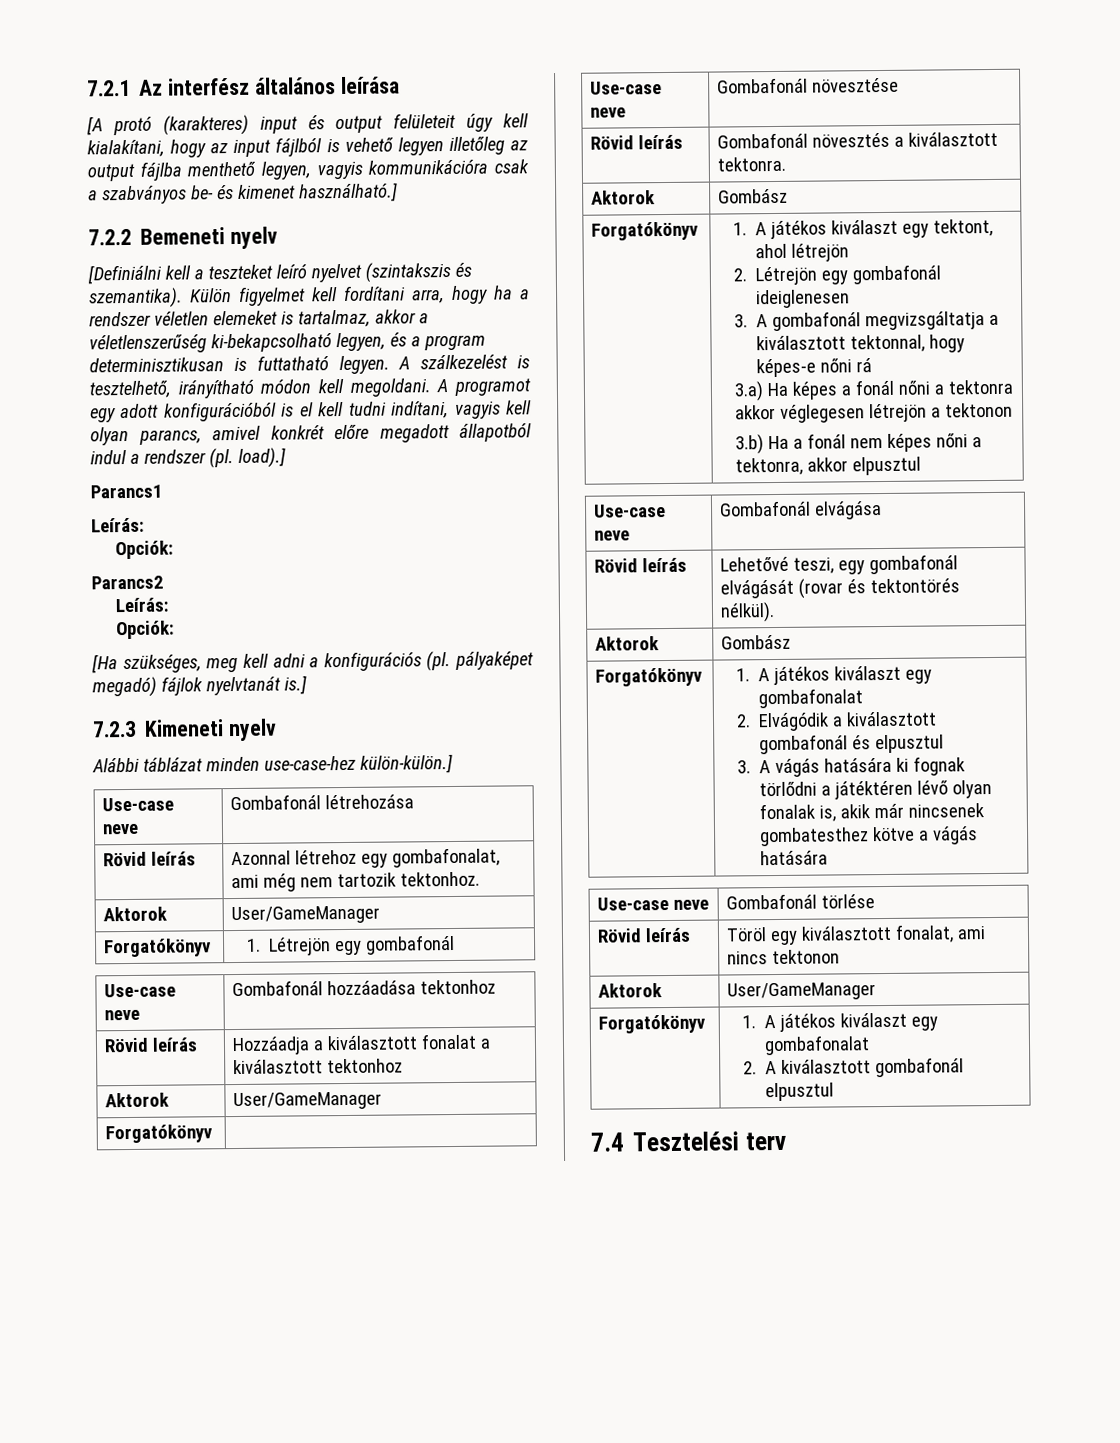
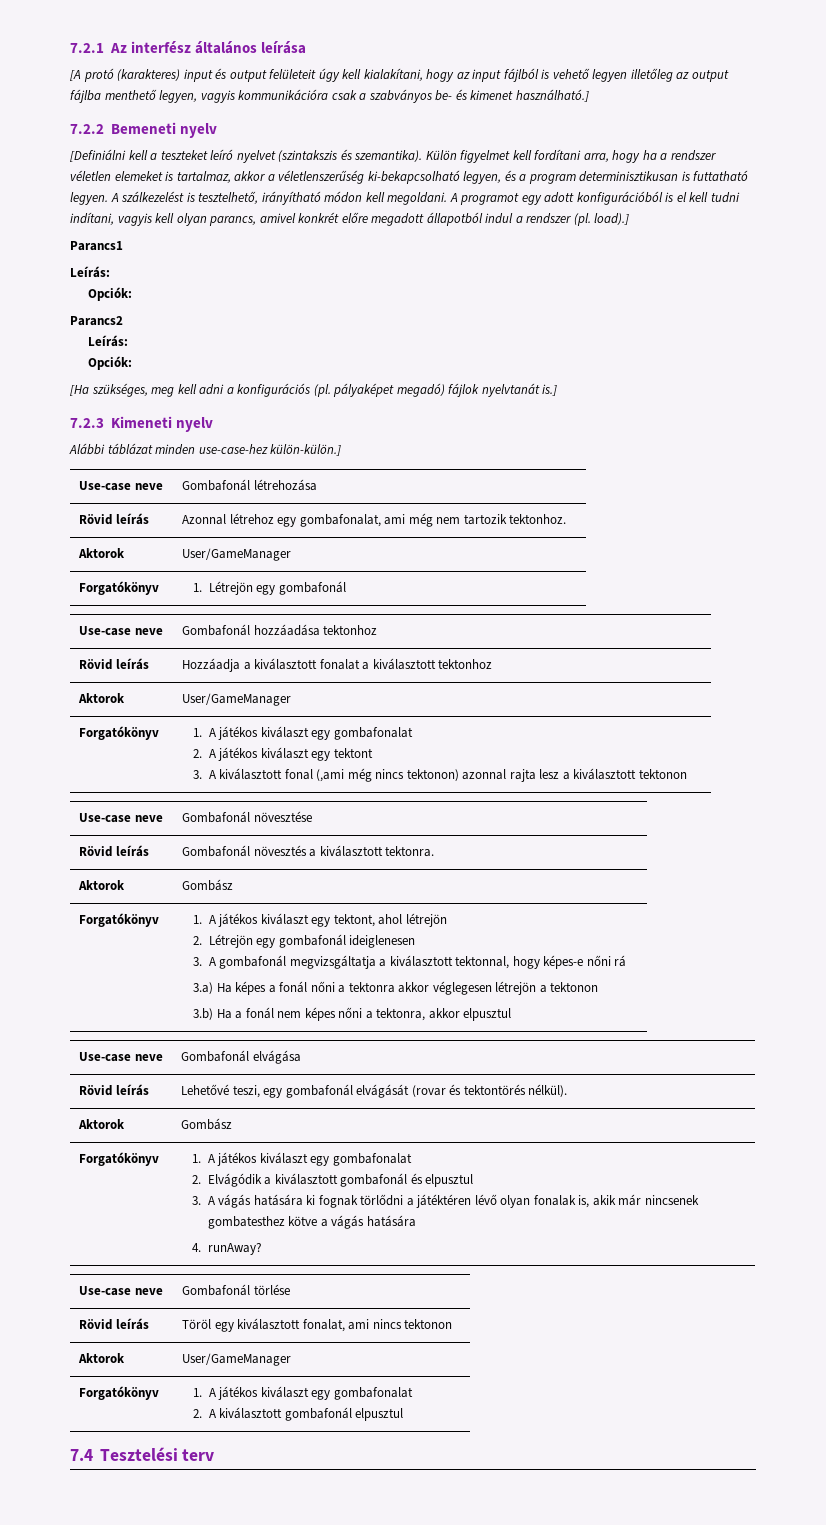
  Rövid leírás | Hozzáadja a kiválasztott fonalat a kiválasztott tektonhoz
  Aktorok | User/GameManager
- Forgatókönyv |
+ Forgatókönyv | 1. A játékos kiválaszt egy gombafonalat
+ 2. A játékos kiválaszt egy tektont
+ 3. A kiválasztott fonal (,ami még nincs tektonon) azonnal rajta lesz a kiválasztott tektonon
  Rövid leírás | Lehetővé teszi, egy gombafonál elvágását (rovar és tektontörés nélkül).
  Aktorok | Gombász
  Forgatókönyv | 1. A játékos kiválaszt egy gombafonalat
  2. Elvágódik a kiválasztott gombafonál és elpusztul
  3. A vágás hatására ki fognak törlődni a játéktéren lévő olyan fonalak is, akik már nincsenek gombatesthez kötve a vágás hatására
+ 4. runAway?

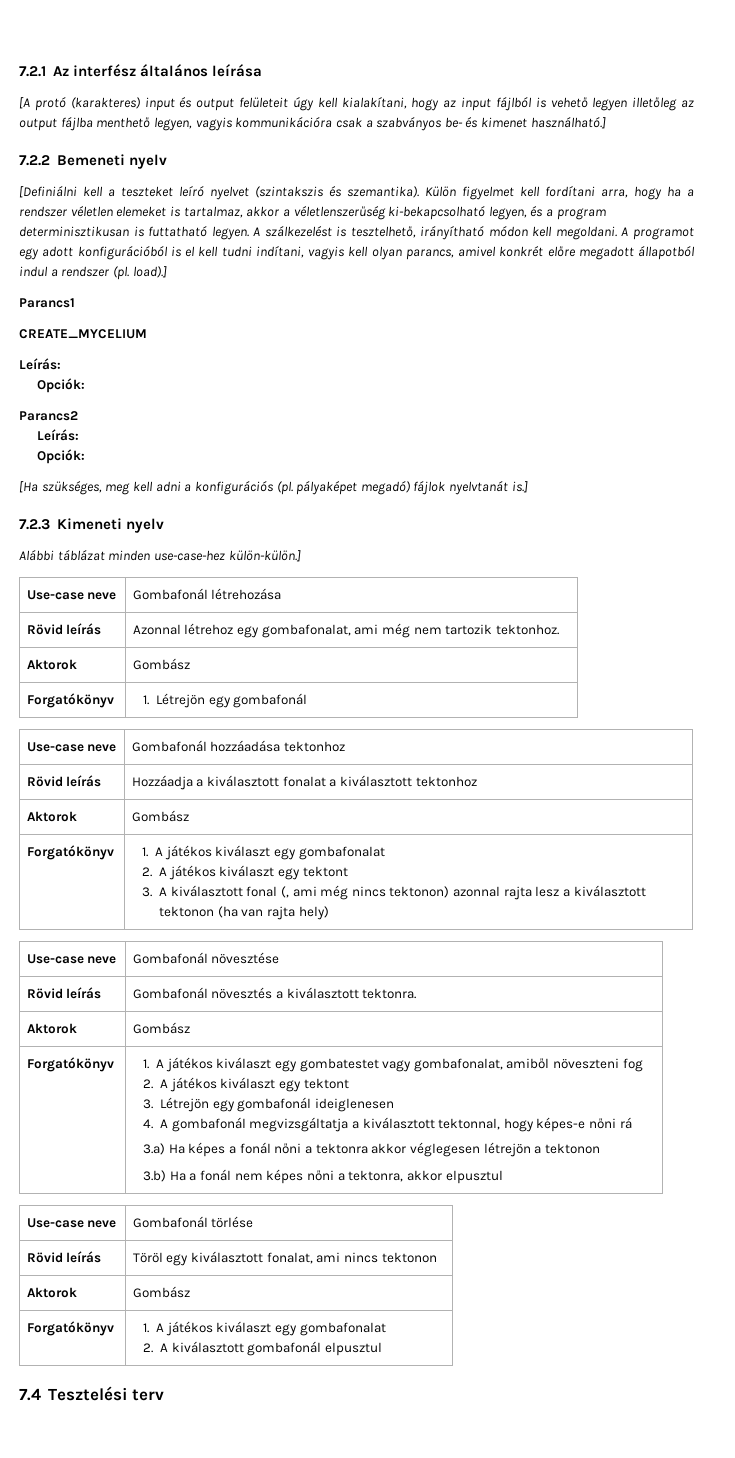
+ CREATE_MYCELIUM
  Rövid leírás | Azonnal létrehoz egy gombafonalat, ami még nem tartozik tektonhoz.
- Aktorok | User/GameManager
+ Aktorok | Gombász
  Rövid leírás | Hozzáadja a kiválasztott fonalat a kiválasztott tektonhoz
- Aktorok | User/GameManager
+ Aktorok | Gombász
  Forgatókönyv | 1. A játékos kiválaszt egy gombafonalat
  2. A játékos kiválaszt egy tektont
- 3. A kiválasztott fonal (,ami még nincs tektonon) azonnal rajta lesz a kiválasztott tektonon
+ 3. A kiválasztott fonal (, ami még nincs tektonon) azonnal rajta lesz a kiválasztott tektonon (ha van rajta hely)
- 1. A játékos kiválaszt egy tektont, ahol létrejön
- 2. Létrejön egy gombafonál ideiglenesen
+ 1. A játékos kiválaszt egy gombatestet vagy gombafonalat, amiből növeszteni fog
+ 2. A játékos kiválaszt egy tektont
+ 3. Létrejön egy gombafonál ideiglenesen
- 3. A gombafonál megvizsgáltatja a kiválasztott tektonnal, hogy képes-e nőni rá
+ 4. A gombafonál megvizsgáltatja a kiválasztott tektonnal, hogy képes-e nőni rá
- Use-case neve | Gombafonál elvágása
- Rövid leírás | Lehetővé teszi, egy gombafonál elvágását (rovar és tektontörés nélkül).
- Aktorok | Gombász
- Forgatókönyv | 1. A játékos kiválaszt egy gombafonalat
- 2. Elvágódik a kiválasztott gombafonál és elpusztul
- 3. A vágás hatására ki fognak törlődni a játéktéren lévő olyan fonalak is, akik már nincsenek gombatesthez kötve a vágás hatására
- 4. runAway?
  Rövid leírás | Töröl egy kiválasztott fonalat, ami nincs tektonon
- Aktorok | User/GameManager
+ Aktorok | Gombász

